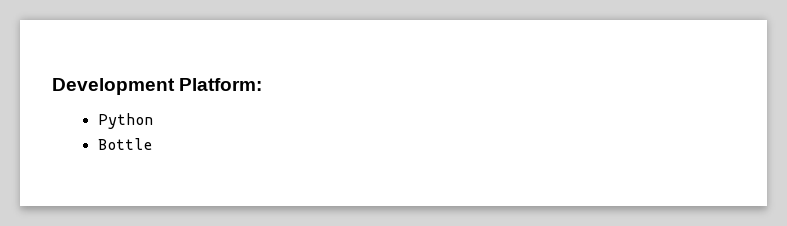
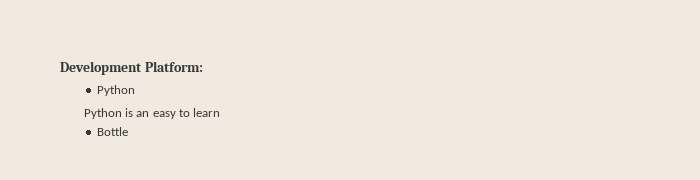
+ Python is an easy to learn

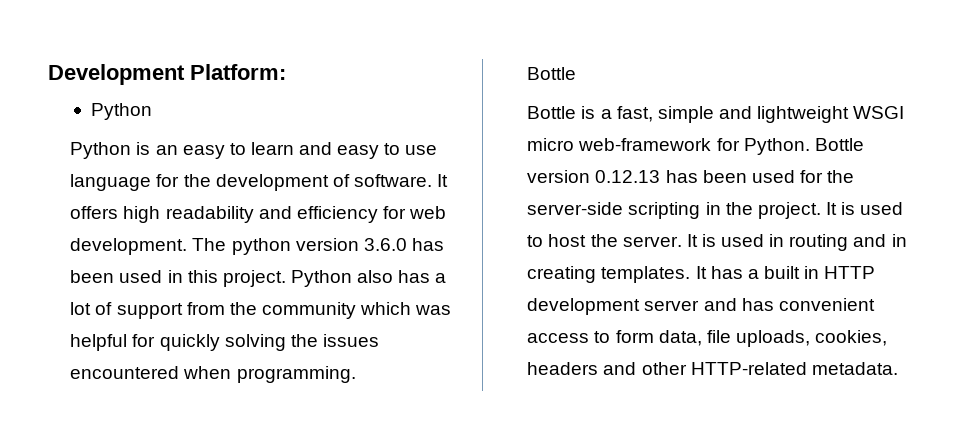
- Python is an easy to learn
+ Python is an easy to learn and easy to use language for the development of software. It offers high readability and efficiency for web development. The python version 3.6.0 has been used in this project. Python also has a lot of support from the community which was helpful for quickly solving the issues encountered when programming.
  Bottle
+ Bottle is a fast, simple and lightweight WSGI micro web-framework for Python. Bottle version 0.12.13 has been used for the server-side scripting in the project. It is used to host the server. It is used in routing and in creating templates. It has a built in HTTP development server and has convenient access to form data, file uploads, cookies, headers and other HTTP-related metadata.

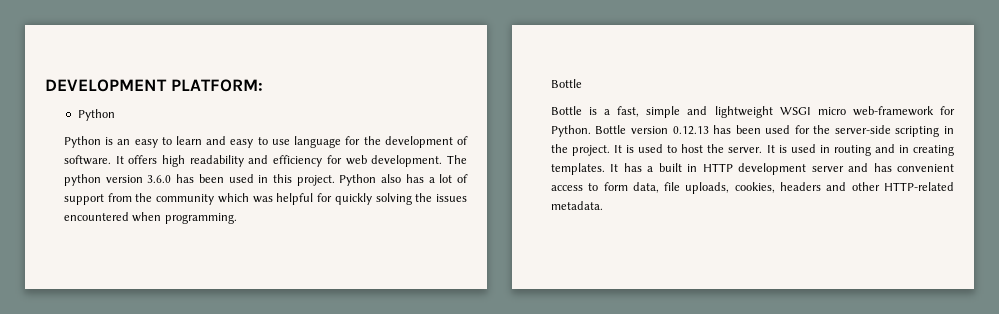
- Development Platform:
+ DEVELOPMENT PLATFORM:

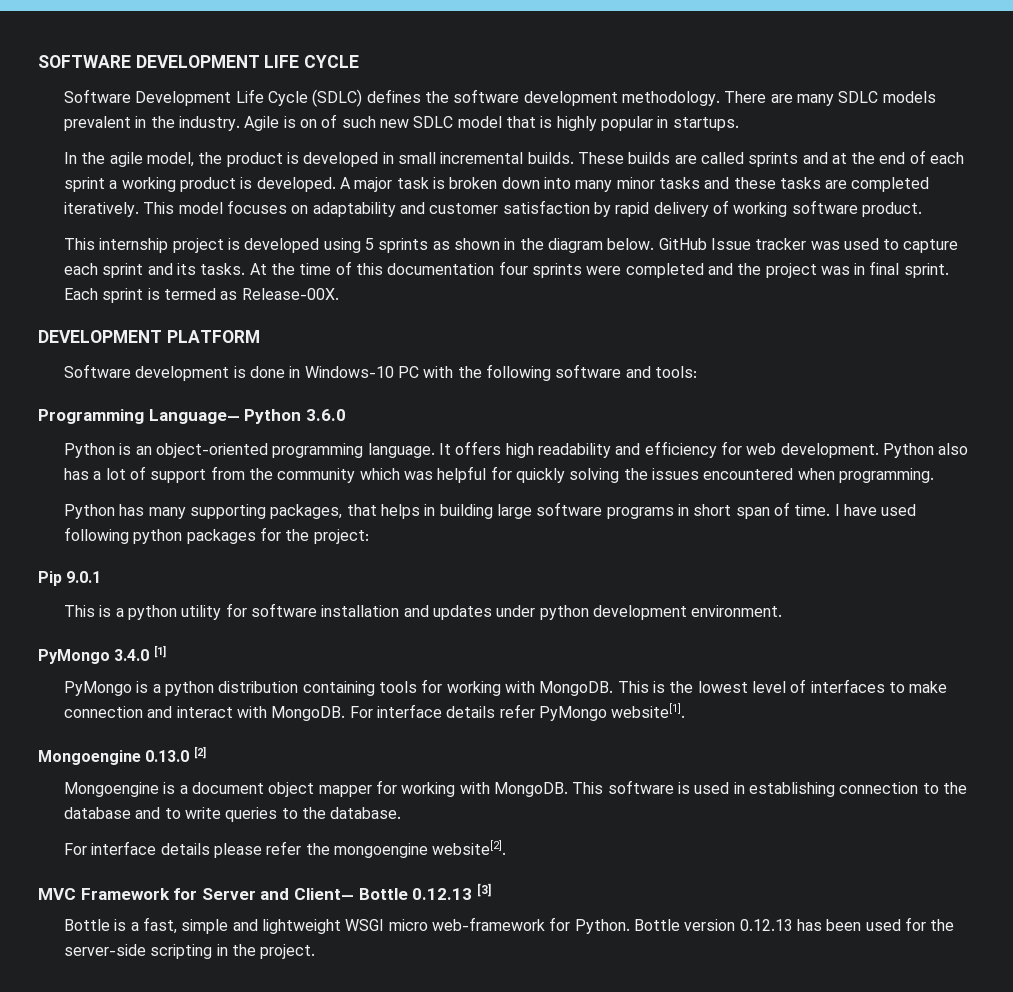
- DEVELOPMENT PLATFORM:
- Python
+ SOFTWARE DEVELOPMENT LIFE CYCLE
+ Software Development Life Cycle (SDLC) defines the software development methodology. There are many SDLC models prevalent in the industry. Agile is on of such new SDLC model that is highly popular in startups.
+ In the agile model, the product is developed in small incremental builds. These builds are called sprints and at the end of each sprint a working product is developed. A major task is broken down into many minor tasks and these tasks are completed iteratively. This model focuses on adaptability and customer satisfaction by rapid delivery of working software product.
+ This internship project is developed using 5 sprints as shown in the diagram below. GitHub Issue tracker was used to capture each sprint and its tasks. At the time of this documentation four sprints were completed and the project was in final sprint. Each sprint is termed as Release-00X.
+ DEVELOPMENT PLATFORM
+ Software development is done in Windows-10 PC with the following software and tools:
+ Programming Language— Python 3.6.0
- Python is an easy to learn and easy to use language for the development of software.
+ Python is an object-oriented programming language.
- The python version 3.6.0 has been used in this project.
  Python also has a lot of support from the community which was helpful for quickly solving the issues encountered when programming.
- Bottle
+ Python has many supporting packages, that helps in building large software programs in short span of time. I have used following python packages for the project:
+ Pip 9.0.1
+ This is a python utility for software installation and updates under python development environment.
+ PyMongo 3.4.0 [1]
+ PyMongo is a python distribution containing tools for working with MongoDB. This is the lowest level of interfaces to make connection and interact with MongoDB. For interface details refer PyMongo website[1].
+ Mongoengine 0.13.0 [2]
+ Mongoengine is a document object mapper for working with MongoDB. This software is used in establishing connection to the database and to write queries to the database.
+ For interface details please refer the mongoengine website[2].
+ MVC Framework for Server and Client— Bottle 0.12.13 [3]
- It is used to host the server. It is used in routing and in creating templates. It has a built in HTTP development server and has convenient access to form data, file uploads, cookies, headers and other HTTP-related metadata.

